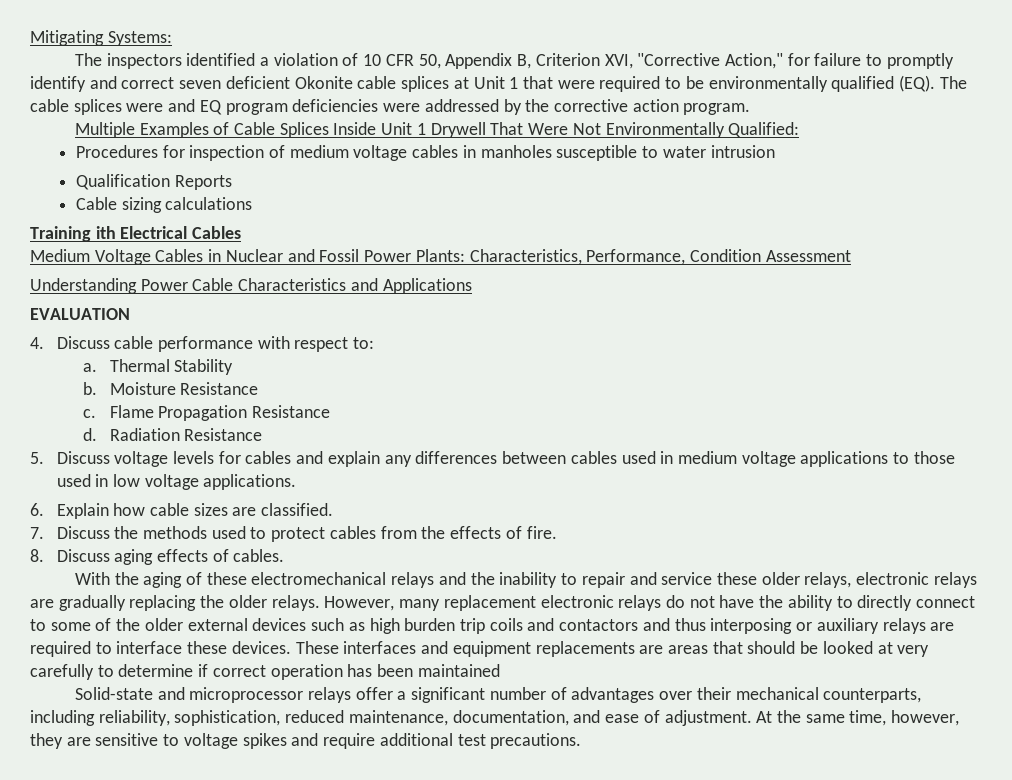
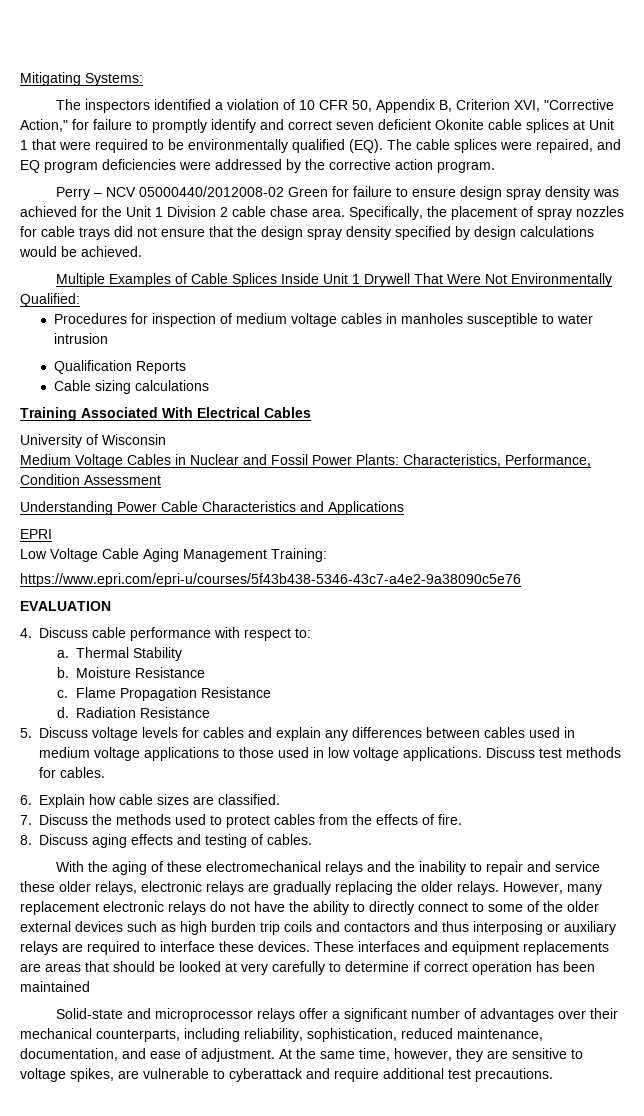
- The inspectors identified a violation of 10 CFR 50, Appendix B, Criterion XVI, "Corrective Action," for failure to promptly identify and correct seven deficient Okonite cable splices at Unit 1 that were required to be environmentally qualified (EQ). The cable splices were and EQ program deficiencies were addressed by the corrective action program.
+ The inspectors identified a violation of 10 CFR 50, Appendix B, Criterion XVI, "Corrective Action," for failure to promptly identify and correct seven deficient Okonite cable splices at Unit 1 that were required to be environmentally qualified (EQ). The cable splices were repaired, and EQ program deficiencies were addressed by the corrective action program.
+ Perry – NCV 05000440/2012008-02 Green for failure to ensure design spray density was achieved for the Unit 1 Division 2 cable chase area. Specifically, the placement of spray nozzles for cable trays did not ensure that the design spray density specified by design calculations would be achieved.
- Training ith Electrical Cables
+ Training Associated With Electrical Cables
+ University of Wisconsin
+ EPRI
+ Low Voltage Cable Aging Management Training:
+ https://www.epri.com/epri-u/courses/5f43b438-5346-43c7-a4e2-9a38090c5e76
+ Discuss test methods for cables.
- 8. Discuss aging effects of cables.
+ 8. Discuss aging effects and testing of cables.
- At the same time, however, they are sensitive to voltage spikes and require additional test precautions.
+ At the same time, however, they are sensitive to voltage spikes, are vulnerable to cyberattack and require additional test precautions.

